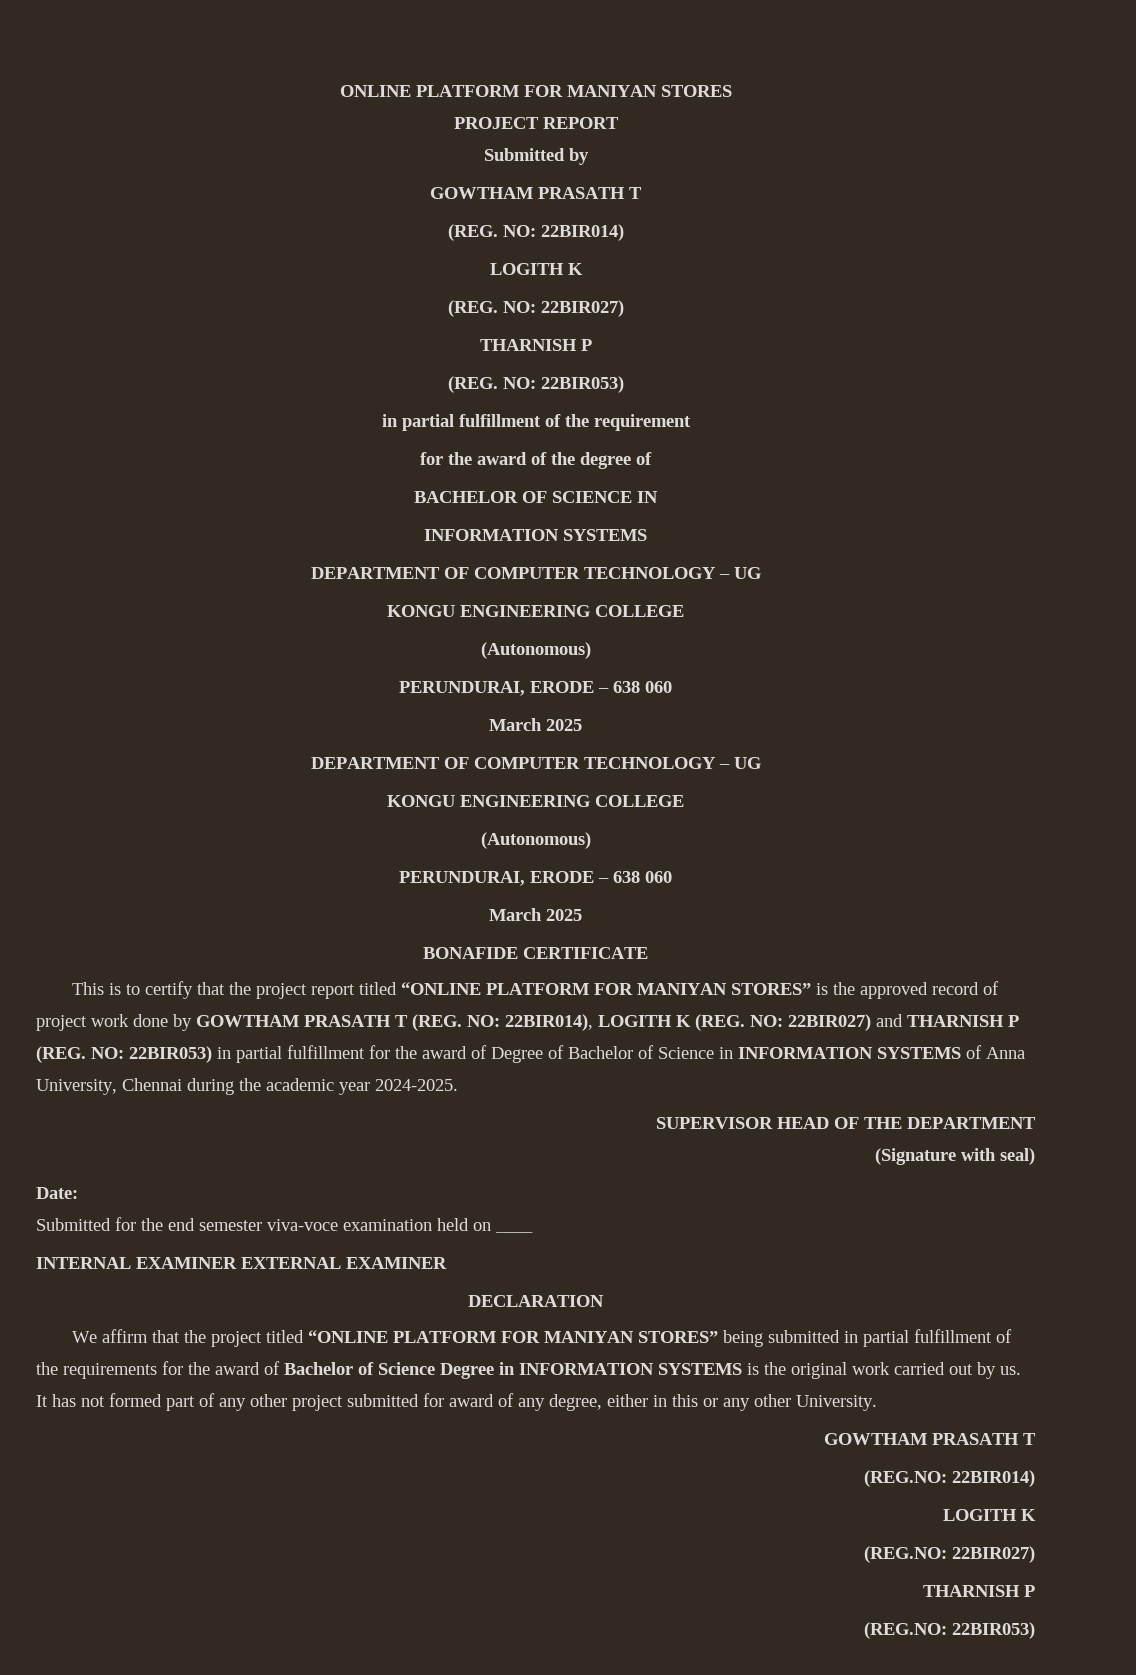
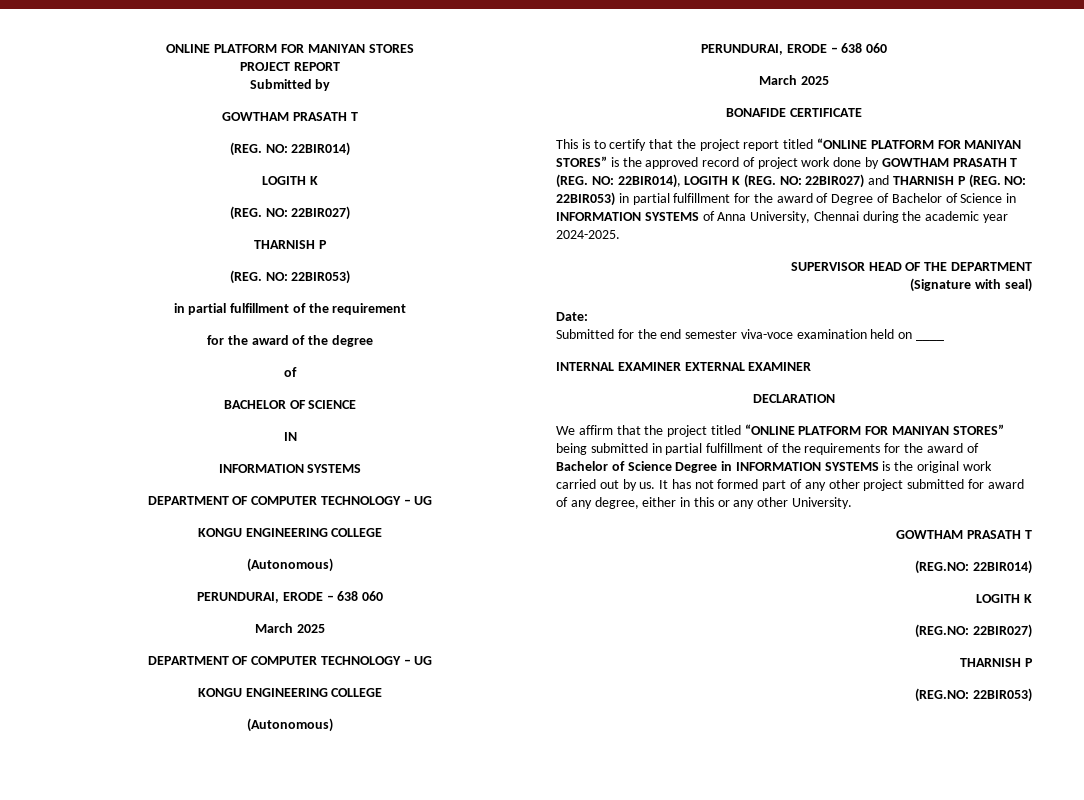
- for the award of the degree of
+ for the award of the degree
+ of
- BACHELOR OF SCIENCE IN
+ BACHELOR OF SCIENCE
+ IN

